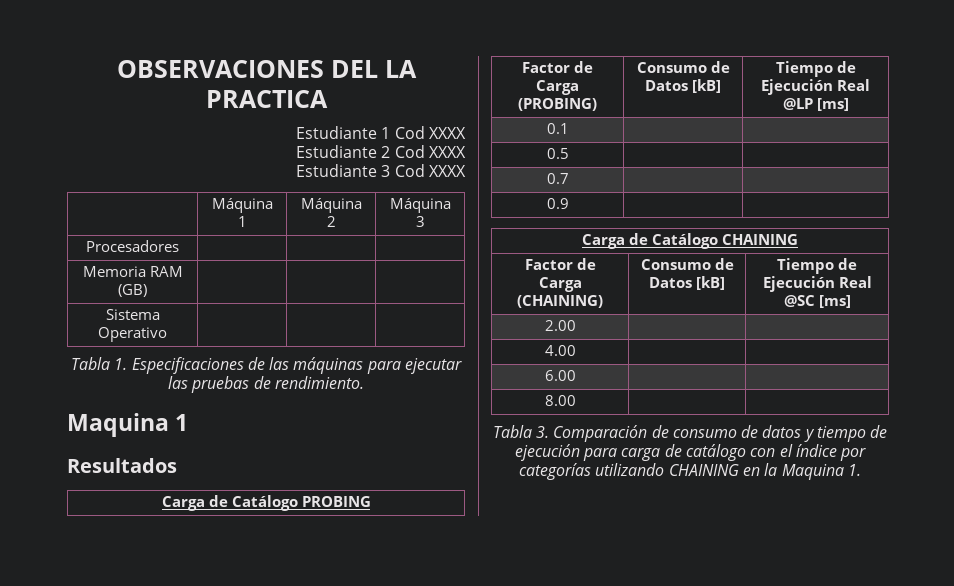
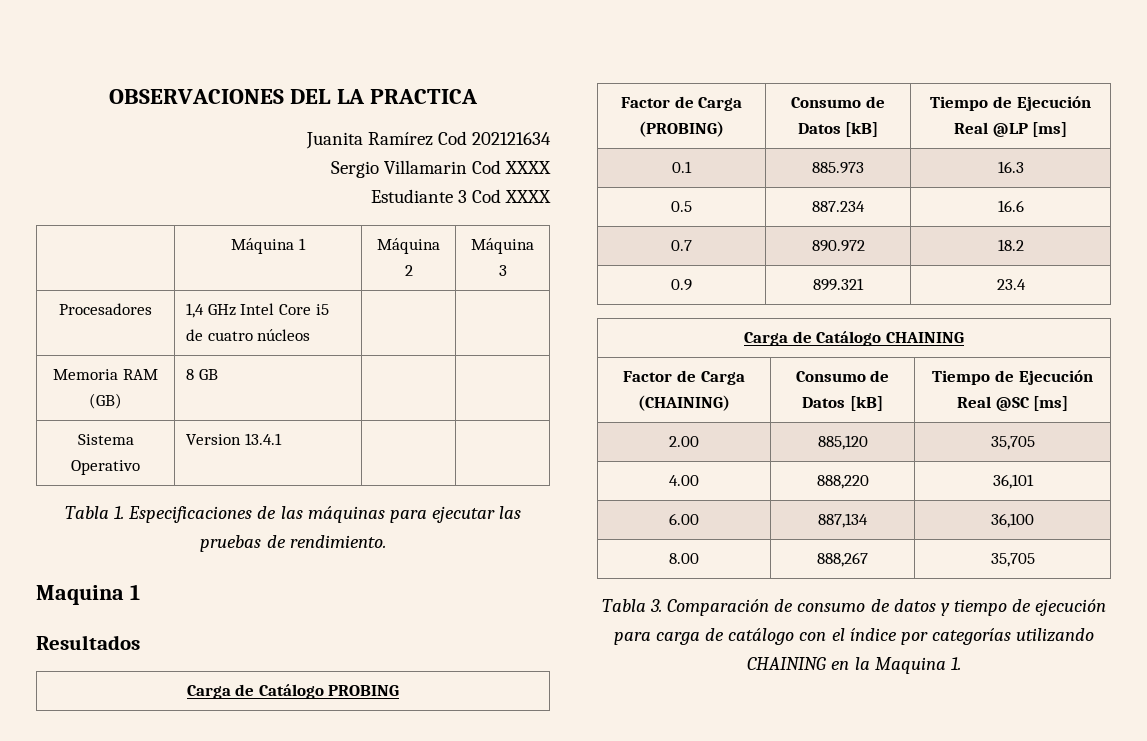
- Estudiante 1 Cod XXXX
- Estudiante 2 Cod XXXX
+ Juanita Ramírez Cod 202121634
+ Sergio Villamarin Cod XXXX
- Procesadores | | |
+ Procesadores | 1,4 GHz Intel Core i5 de cuatro núcleos | |
- Memoria RAM (GB) | | |
+ Memoria RAM (GB) | 8 GB | |
- Sistema Operativo | | |
+ Sistema Operativo | Version 13.4.1 | |
- 0.1 | |
+ 0.1 | 885.973 | 16.3
- 0.5 | |
+ 0.5 | 887.234 | 16.6
- 0.7 | |
+ 0.7 | 890.972 | 18.2
- 0.9 | |
+ 0.9 | 899.321 | 23.4
- 2.00 | |
+ 2.00 | 885,120 | 35,705
- 4.00 | |
+ 4.00 | 888,220 | 36,101
- 6.00 | |
+ 6.00 | 887,134 | 36,100
- 8.00 | |
+ 8.00 | 888,267 | 35,705

